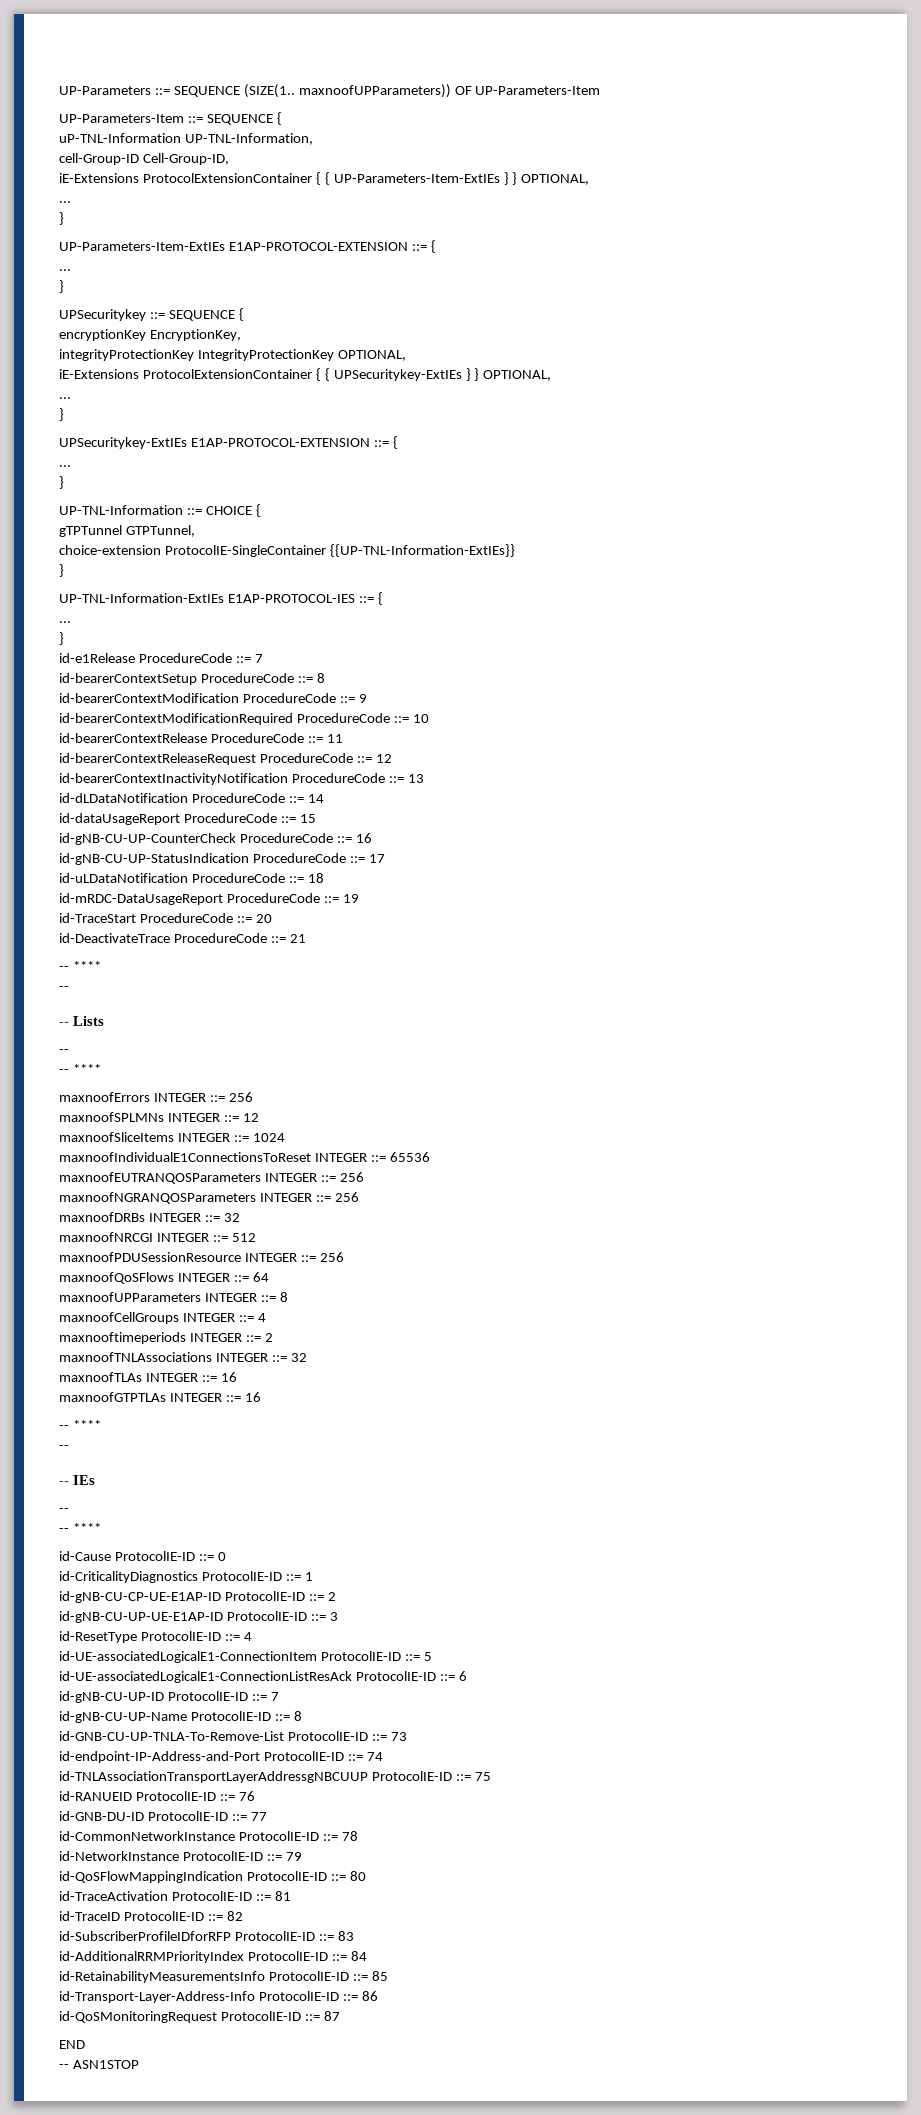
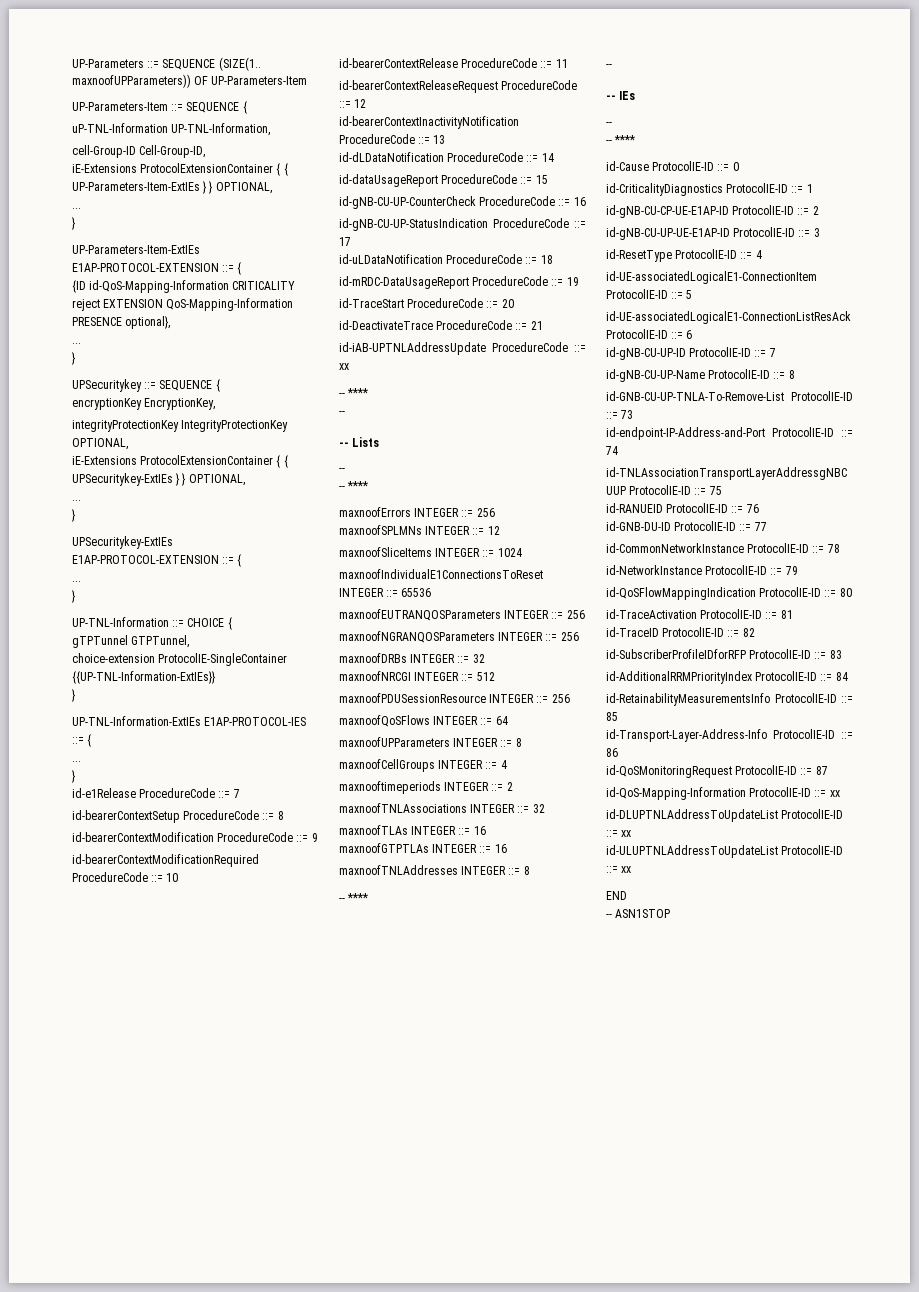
+ {ID id-QoS-Mapping-Information CRITICALITY reject EXTENSION QoS-Mapping-Information PRESENCE optional},
+ id-iAB-UPTNLAddressUpdate ProcedureCode ::= xx
+ maxnoofTNLAddresses INTEGER ::= 8
+ id-QoS-Mapping-Information ProtocolIE-ID ::= xx
+ id-DLUPTNLAddressToUpdateList ProtocolIE-ID ::= xx
+ id-ULUPTNLAddressToUpdateList ProtocolIE-ID ::= xx

